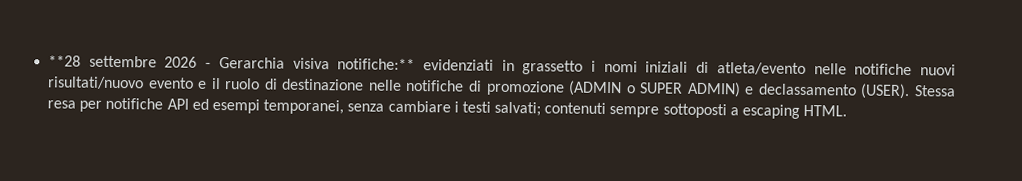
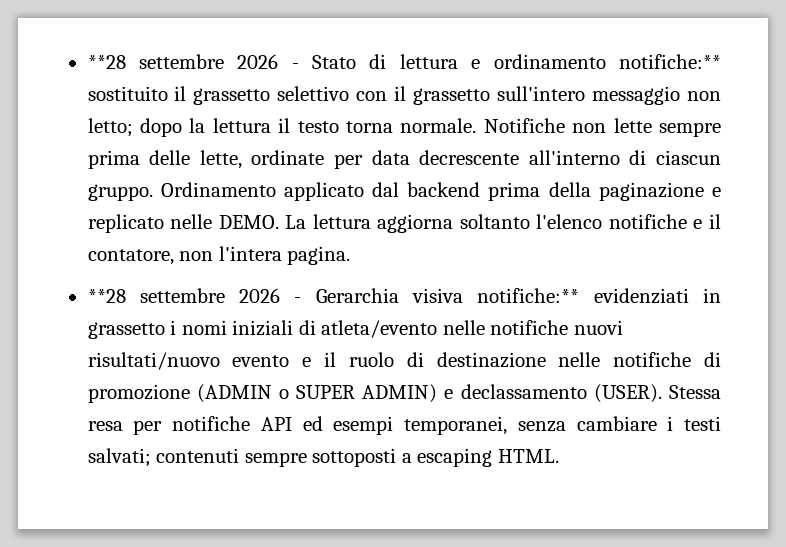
+ **28 settembre 2026 - Stato di lettura e ordinamento notifiche:** sostituito il grassetto selettivo con il grassetto sull'intero messaggio non letto; dopo la lettura il testo torna normale. Notifiche non lette sempre prima delle lette, ordinate per data decrescente all'interno di ciascun gruppo. Ordinamento applicato dal backend prima della paginazione e replicato nelle DEMO. La lettura aggiorna soltanto l'elenco notifiche e il contatore, non l'intera pagina.

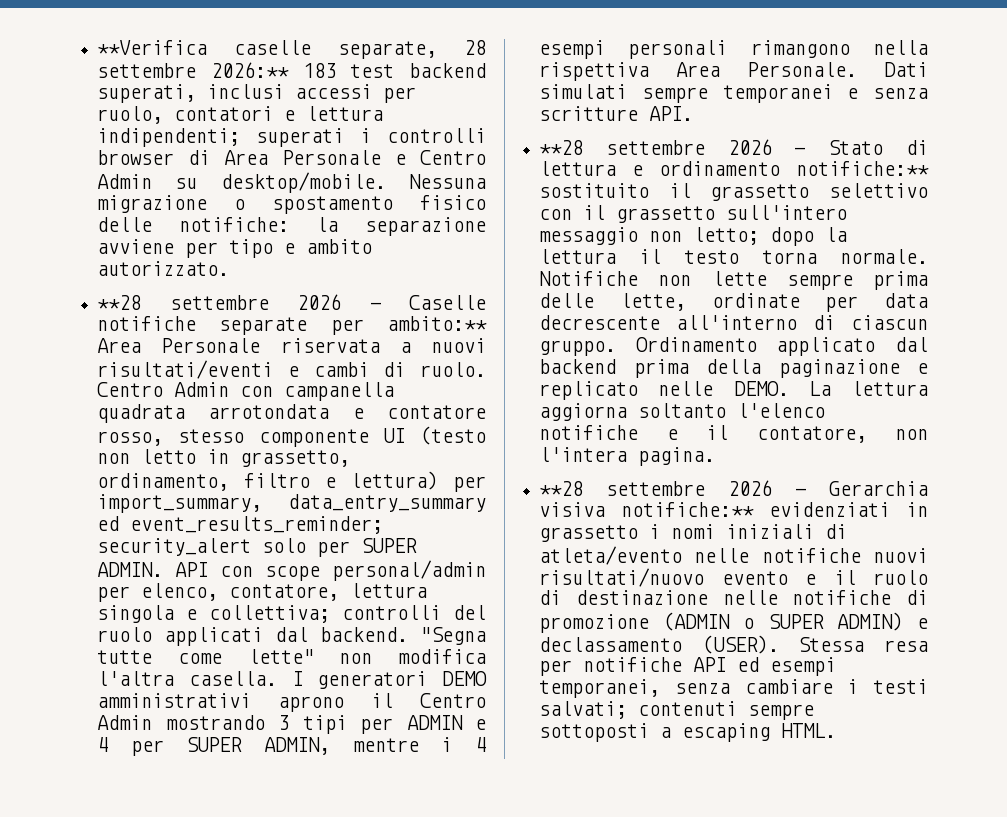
+ **Verifica caselle separate, 28 settembre 2026:** 183 test backend superati, inclusi accessi per ruolo, contatori e lettura indipendenti; superati i controlli browser di Area Personale e Centro Admin su desktop/mobile. Nessuna migrazione o spostamento fisico delle notifiche: la separazione avviene per tipo e ambito autorizzato.
+ **28 settembre 2026 - Caselle notifiche separate per ambito:** Area Personale riservata a nuovi risultati/eventi e cambi di ruolo. Centro Admin con campanella quadrata arrotondata e contatore rosso, stesso componente UI (testo non letto in grassetto, ordinamento, filtro e lettura) per import_summary, data_entry_summary ed event_results_reminder; security_alert solo per SUPER ADMIN. API con scope personal/admin per elenco, contatore, lettura singola e collettiva; controlli del ruolo applicati dal backend. "Segna tutte come lette" non modifica l'altra casella. I generatori DEMO amministrativi aprono il Centro Admin mostrando 3 tipi per ADMIN e 4 per SUPER ADMIN, mentre i 4 esempi personali rimangono nella rispettiva Area Personale. Dati simulati sempre temporanei e senza scritture API.

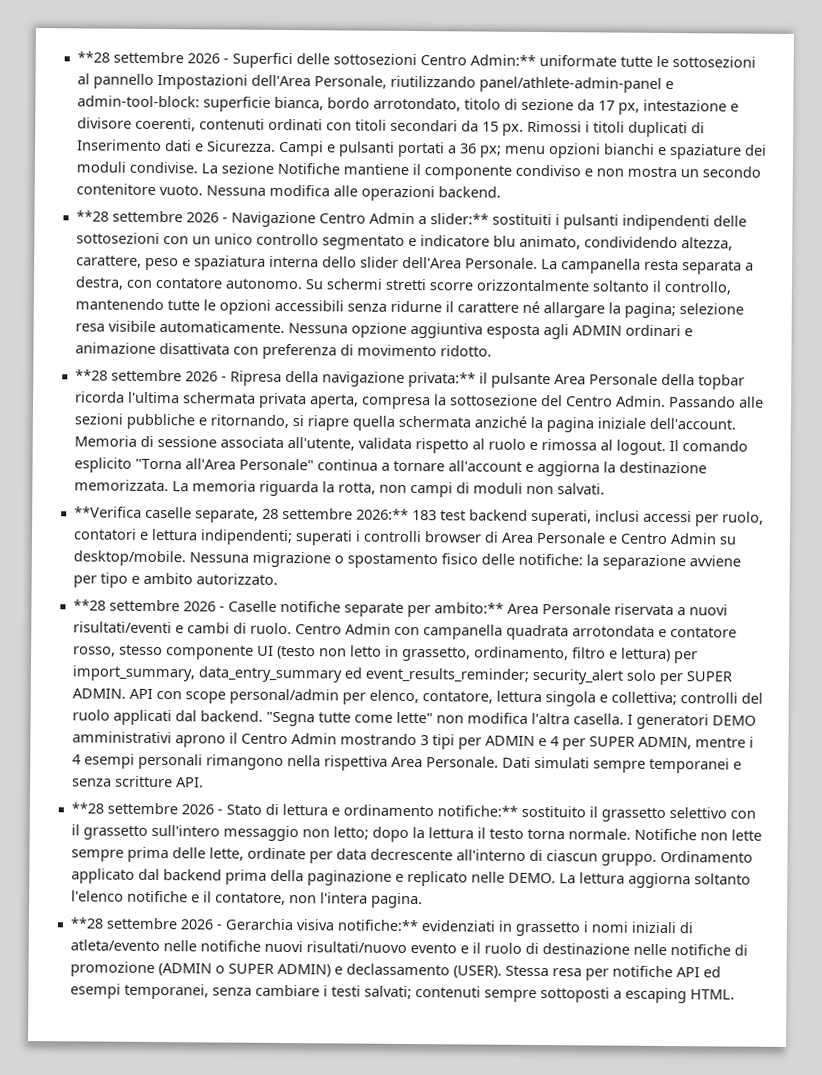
+ **28 settembre 2026 - Superfici delle sottosezioni Centro Admin:** uniformate tutte le sottosezioni al pannello Impostazioni dell'Area Personale, riutilizzando panel/athlete-admin-panel e admin-tool-block: superficie bianca, bordo arrotondato, titolo di sezione da 17 px, intestazione e divisore coerenti, contenuti ordinati con titoli secondari da 15 px. Rimossi i titoli duplicati di Inserimento dati e Sicurezza. Campi e pulsanti portati a 36 px; menu opzioni bianchi e spaziature dei moduli condivise. La sezione Notifiche mantiene il componente condiviso e non mostra un secondo contenitore vuoto. Nessuna modifica alle operazioni backend.
+ **28 settembre 2026 - Navigazione Centro Admin a slider:** sostituiti i pulsanti indipendenti delle sottosezioni con un unico controllo segmentato e indicatore blu animato, condividendo altezza, carattere, peso e spaziatura interna dello slider dell'Area Personale. La campanella resta separata a destra, con contatore autonomo. Su schermi stretti scorre orizzontalmente soltanto il controllo, mantenendo tutte le opzioni accessibili senza ridurne il carattere né allargare la pagina; selezione resa visibile automaticamente. Nessuna opzione aggiuntiva esposta agli ADMIN ordinari e animazione disattivata con preferenza di movimento ridotto.
+ **28 settembre 2026 - Ripresa della navigazione privata:** il pulsante Area Personale della topbar ricorda l'ultima schermata privata aperta, compresa la sottosezione del Centro Admin. Passando alle sezioni pubbliche e ritornando, si riapre quella schermata anziché la pagina iniziale dell'account. Memoria di sessione associata all'utente, validata rispetto al ruolo e rimossa al logout. Il comando esplicito "Torna all'Area Personale" continua a tornare all'account e aggiorna la destinazione memorizzata. La memoria riguarda la rotta, non campi di moduli non salvati.

